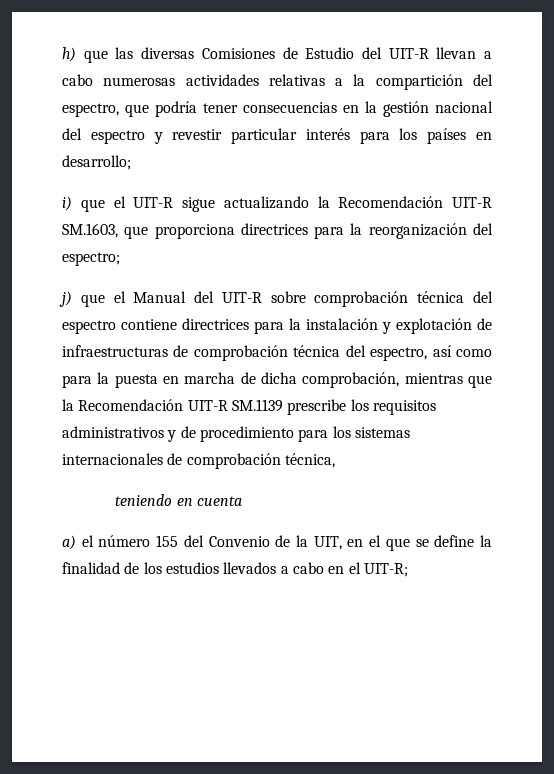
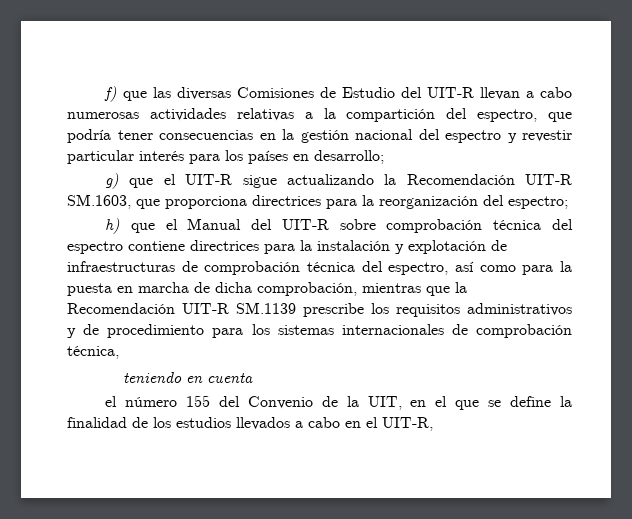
- h) que las diversas Comisiones de Estudio del UIT-R llevan a cabo numerosas actividades relativas a la compartición del espectro, que podría tener consecuencias en la gestión nacional del espectro y revestir particular interés para los países en desarrollo;
+ f) que las diversas Comisiones de Estudio del UIT-R llevan a cabo numerosas actividades relativas a la compartición del espectro, que podría tener consecuencias en la gestión nacional del espectro y revestir particular interés para los países en desarrollo;
- i) que el UIT-R sigue actualizando la Recomendación UIT-R SM.1603, que proporciona directrices para la reorganización del espectro;
+ g) que el UIT-R sigue actualizando la Recomendación UIT-R SM.1603, que proporciona directrices para la reorganización del espectro;
- j) que el Manual del UIT-R sobre comprobación técnica del espectro contiene directrices para la instalación y explotación de infraestructuras de comprobación técnica del espectro, así como para la puesta en marcha de dicha comprobación, mientras que la Recomendación UIT-R SM.1139 prescribe los requisitos administrativos y de procedimiento para los sistemas internacionales de comprobación técnica,
+ h) que el Manual del UIT-R sobre comprobación técnica del espectro contiene directrices para la instalación y explotación de infraestructuras de comprobación técnica del espectro, así como para la puesta en marcha de dicha comprobación, mientras que la Recomendación UIT-R SM.1139 prescribe los requisitos administrativos y de procedimiento para los sistemas internacionales de comprobación técnica,
- a) el número 155 del Convenio de la UIT, en el que se define la finalidad de los estudios llevados a cabo en el UIT-R;
+ el número 155 del Convenio de la UIT, en el que se define la finalidad de los estudios llevados a cabo en el UIT-R,

